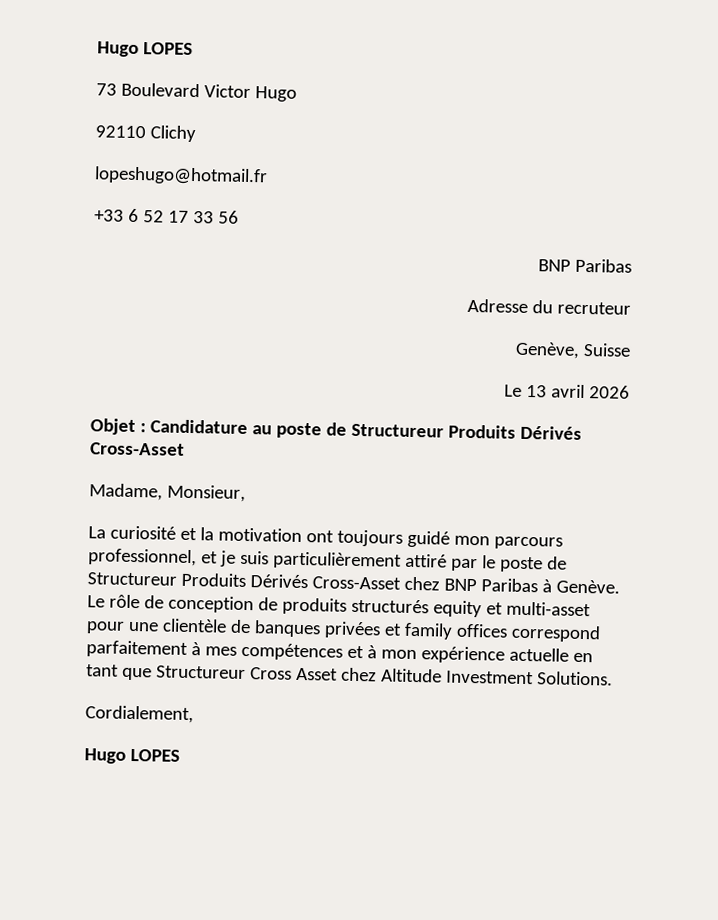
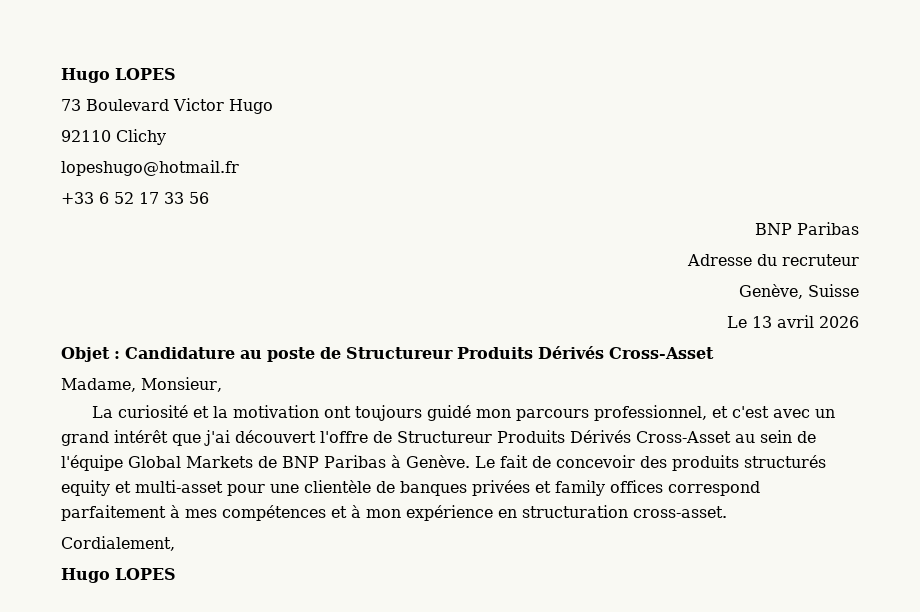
- La curiosité et la motivation ont toujours guidé mon parcours professionnel, et je suis particulièrement attiré par le poste de Structureur Produits Dérivés Cross-Asset chez BNP Paribas à Genève.
+ La curiosité et la motivation ont toujours guidé mon parcours professionnel, et c'est avec un grand intérêt que j'ai découvert l'offre de Structureur Produits Dérivés Cross-Asset au sein de l'équipe Global Markets de BNP Paribas à Genève.
- Le rôle de conception de produits structurés equity et multi-asset pour une clientèle de banques privées et family offices correspond parfaitement à mes compétences et à mon expérience actuelle en tant que Structureur Cross Asset chez Altitude Investment Solutions.
+ Le fait de concevoir des produits structurés equity et multi-asset pour une clientèle de banques privées et family offices correspond parfaitement à mes compétences et à mon expérience en structuration cross-asset.

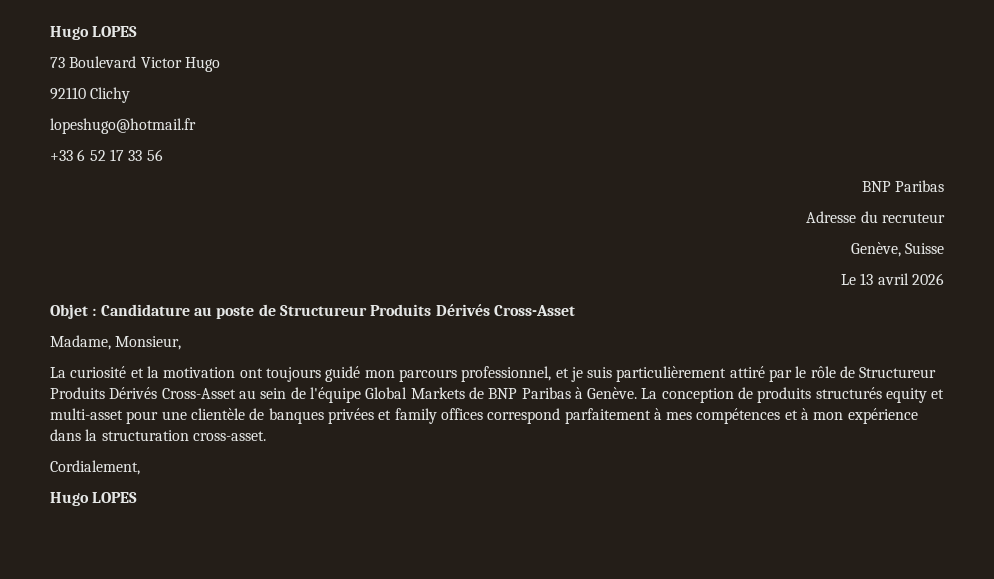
- La curiosité et la motivation ont toujours guidé mon parcours professionnel, et c'est avec un grand intérêt que j'ai découvert l'offre de Structureur Produits Dérivés Cross-Asset au sein de l'équipe Global Markets de BNP Paribas à Genève.
+ La curiosité et la motivation ont toujours guidé mon parcours professionnel, et je suis particulièrement attiré par le rôle de Structureur Produits Dérivés Cross-Asset au sein de l'équipe Global Markets de BNP Paribas à Genève.
- Le fait de concevoir des produits structurés equity et multi-asset pour une clientèle de banques privées et family offices correspond parfaitement à mes compétences et à mon expérience en structuration cross-asset.
+ La conception de produits structurés equity et multi-asset pour une clientèle de banques privées et family offices correspond parfaitement à mes compétences et à mon expérience dans la structuration cross-asset.

